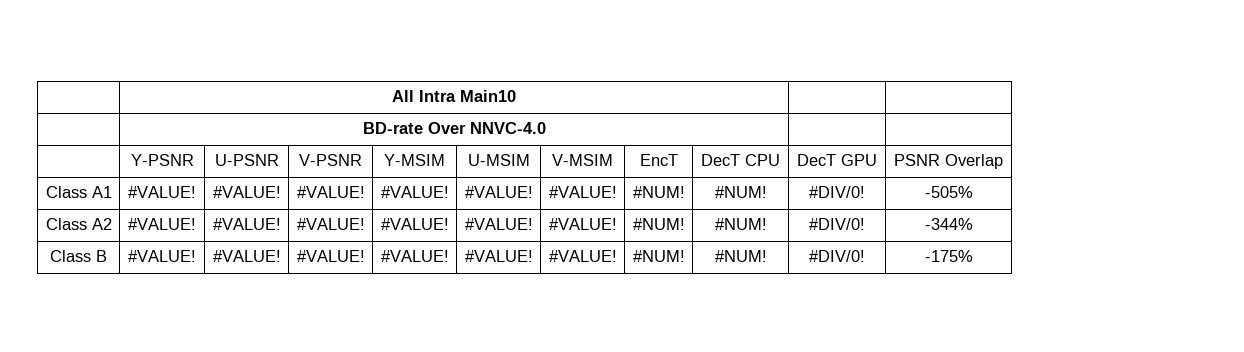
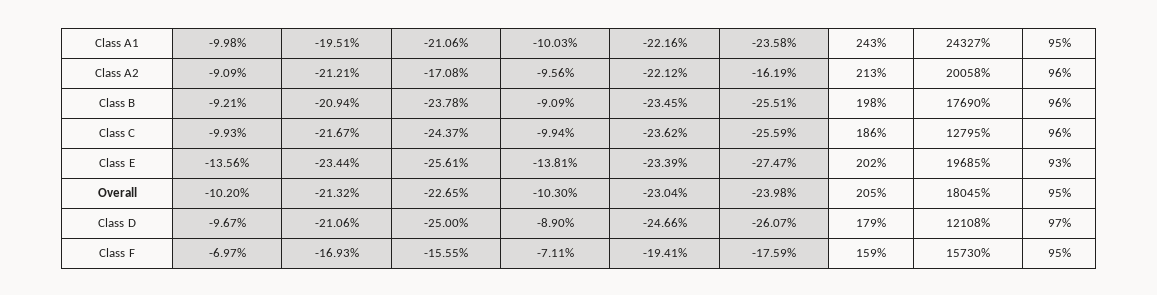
- | All Intra Main10 | |
- | BD-rate Over NNVC-4.0 | |
- | Y-PSNR | U-PSNR | V-PSNR | Y-MSIM | U-MSIM | V-MSIM | EncT | DecT CPU | DecT GPU | PSNR Overlap
- Class A1 | #VALUE! | #VALUE! | #VALUE! | #VALUE! | #VALUE! | #VALUE! | #NUM! | #NUM! | #DIV/0! | -505%
- Class A2 | #VALUE! | #VALUE! | #VALUE! | #VALUE! | #VALUE! | #VALUE! | #NUM! | #NUM! | #DIV/0! | -344%
- Class B | #VALUE! | #VALUE! | #VALUE! | #VALUE! | #VALUE! | #VALUE! | #NUM! | #NUM! | #DIV/0! | -175%
+ Class A1 | -9.98% | -19.51% | -21.06% | -10.03% | -22.16% | -23.58% | 243% | 24327% | 95%
+ Class A2 | -9.09% | -21.21% | -17.08% | -9.56% | -22.12% | -16.19% | 213% | 20058% | 96%
+ Class B | -9.21% | -20.94% | -23.78% | -9.09% | -23.45% | -25.51% | 198% | 17690% | 96%
+ Class C | -9.93% | -21.67% | -24.37% | -9.94% | -23.62% | -25.59% | 186% | 12795% | 96%
+ Class E | -13.56% | -23.44% | -25.61% | -13.81% | -23.39% | -27.47% | 202% | 19685% | 93%
+ Overall | -10.20% | -21.32% | -22.65% | -10.30% | -23.04% | -23.98% | 205% | 18045% | 95%
+ Class D | -9.67% | -21.06% | -25.00% | -8.90% | -24.66% | -26.07% | 179% | 12108% | 97%
+ Class F | -6.97% | -16.93% | -15.55% | -7.11% | -19.41% | -17.59% | 159% | 15730% | 95%

